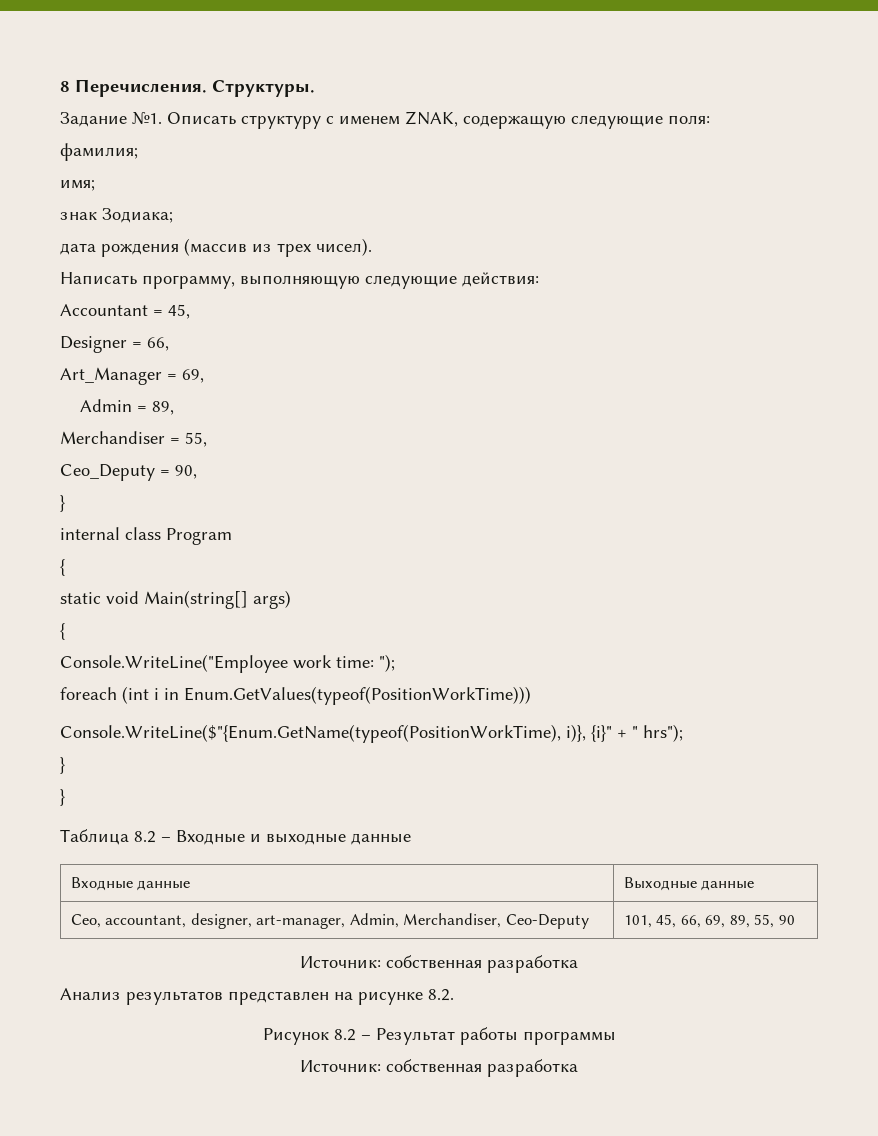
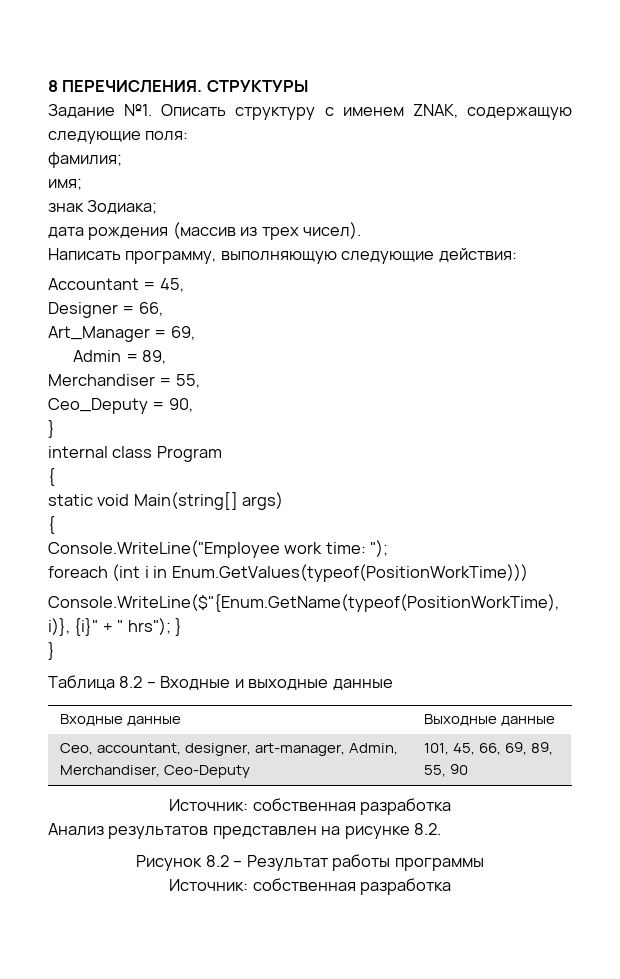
- 8 Перечисления. Структуры.
+ 8 ПЕРЕЧИСЛЕНИЯ. СТРУКТУРЫ
- Console.WriteLine($"{Enum.GetName(typeof(PositionWorkTime), i)}, {i}" + " hrs");
- }
+ Console.WriteLine($"{Enum.GetName(typeof(PositionWorkTime), i)}, {i}" + " hrs"); }

